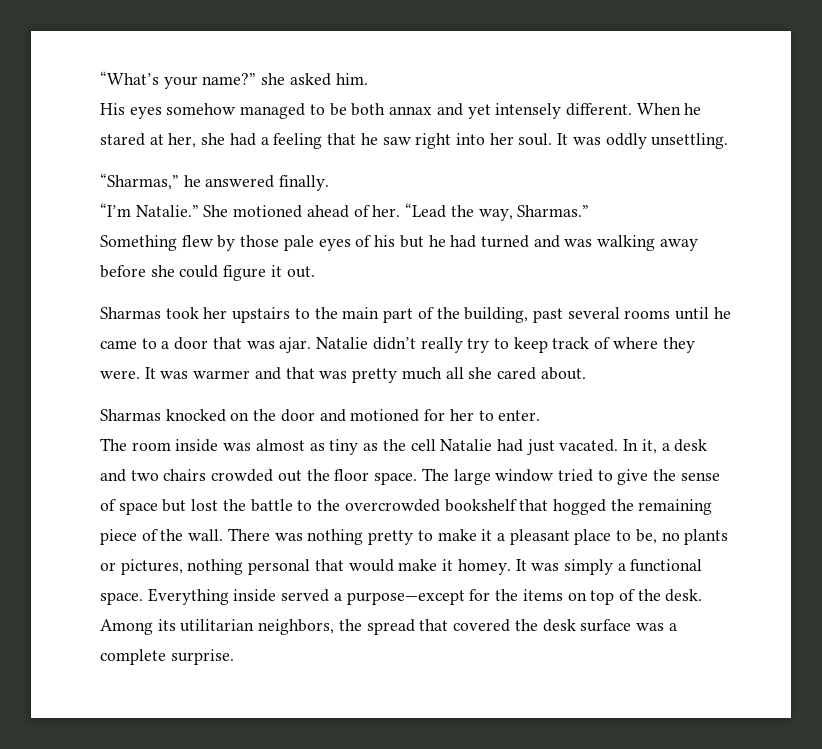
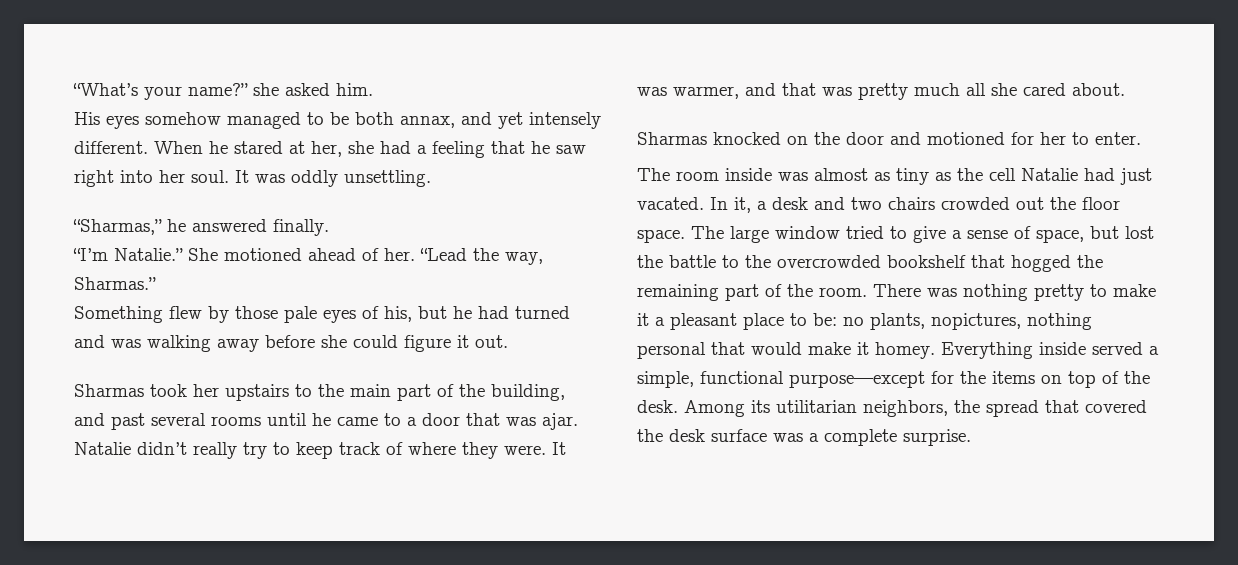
- His eyes somehow managed to be both annax and yet intensely different.
+ His eyes somehow managed to be both annax, and yet intensely different.
- Something flew by those pale eyes of his but he had turned and was walking away before she could figure it out.
+ Something flew by those pale eyes of his, but he had turned and was walking away before she could figure it out.
- Sharmas took her upstairs to the main part of the building, past several rooms until he came to a door that was ajar.
+ Sharmas took her upstairs to the main part of the building, and past several rooms until he came to a door that was ajar.
- It was warmer and that was pretty much all she cared about.
+ It was warmer, and that was pretty much all she cared about.
- The large window tried to give the sense of space but lost the battle to the overcrowded bookshelf that hogged the remaining piece of the wall.
+ The large window tried to give a sense of space, but lost the battle to the overcrowded bookshelf that hogged the remaining part of the room.
- There was nothing pretty to make it a pleasant place to be, no plants or pictures, nothing personal that would make it homey.
+ There was nothing pretty to make it a pleasant place to be: no plants, nopictures, nothing personal that would make it homey.
- It was simply a functional space.
- Everything inside served a purpose—except for the items on top of the desk.
+ Everything inside served a simple, functional purpose—except for the items on top of the desk.

